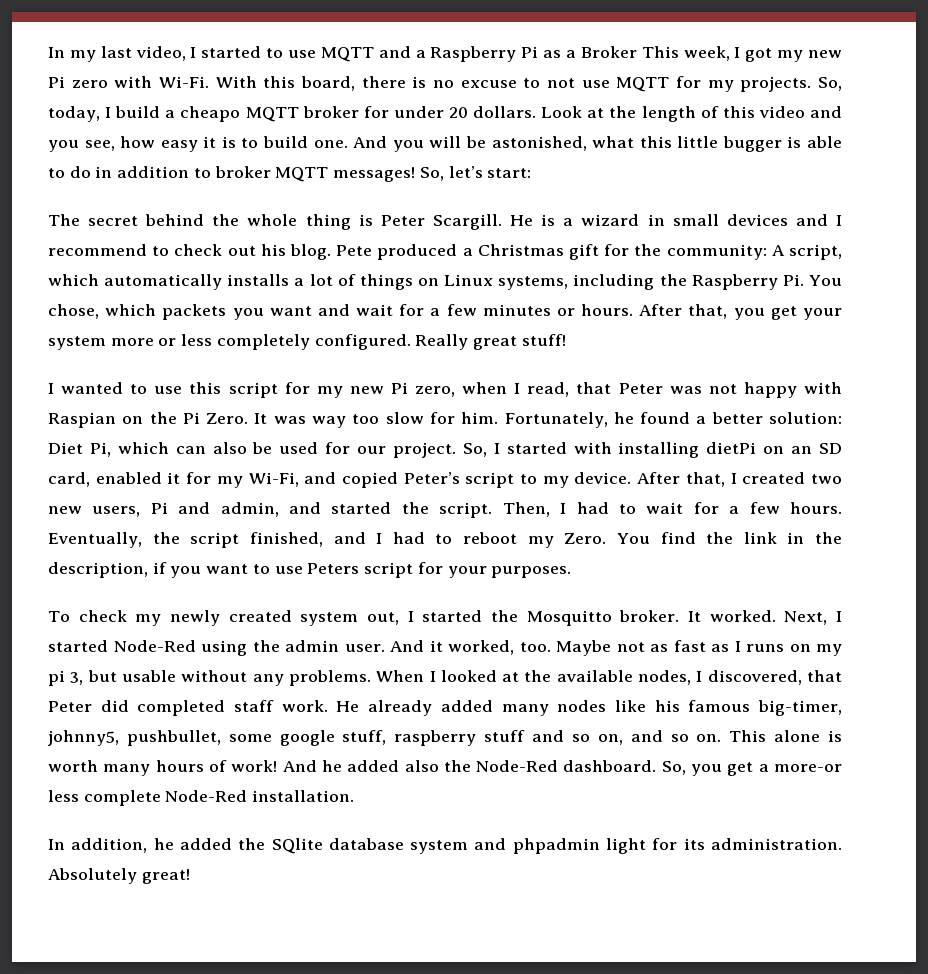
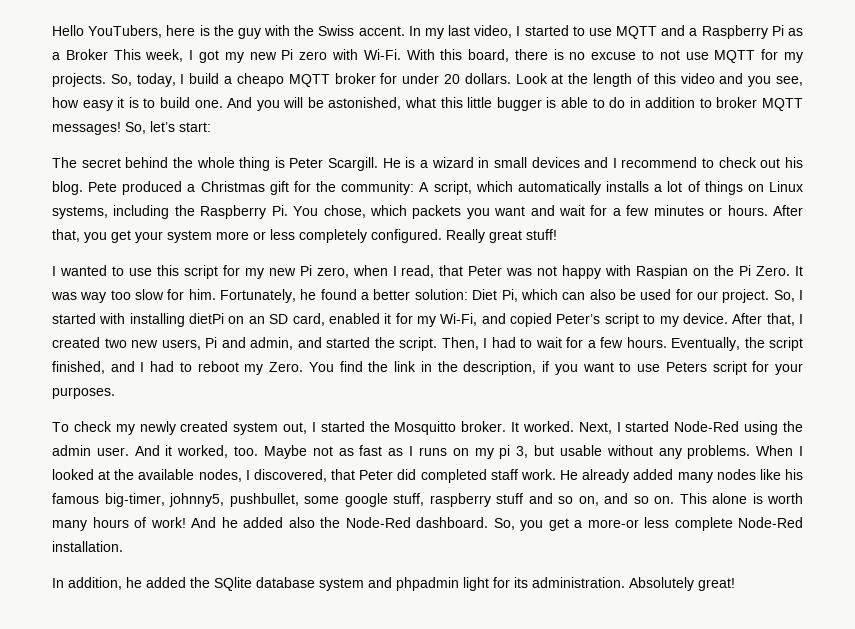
+ Hello YouTubers, here is the guy with the Swiss accent.

